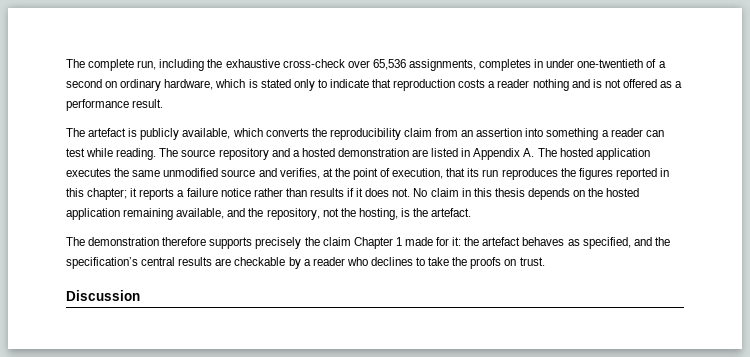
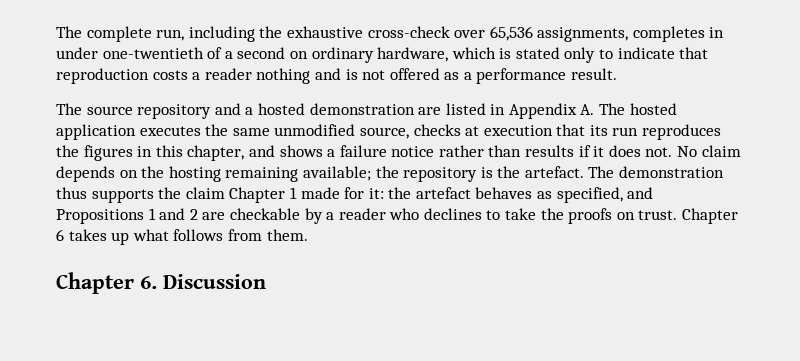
- The artefact is publicly available, which converts the reproducibility claim from an assertion into something a reader can test while reading. The source repository and a hosted demonstration are listed in Appendix A. The hosted application executes the same unmodified source and verifies, at the point of execution, that its run reproduces the figures reported in this chapter; it reports a failure notice rather than results if it does not.
+ The source repository and a hosted demonstration are listed in Appendix A. The hosted application executes the same unmodified source, checks at execution that its run reproduces the figures in this chapter, and shows a failure notice rather than results if it does not.
- No claim in this thesis depends on the hosted application remaining available, and the repository, not the hosting, is the artefact.
- The demonstration therefore supports precisely the claim Chapter 1 made for it: the artefact behaves as specified, and the specification’s central results are checkable by a reader who declines to take the proofs on trust.
- Discussion
+ No claim depends on the hosting remaining available; the repository is the artefact. The demonstration thus supports the claim Chapter 1 made for it: the artefact behaves as specified, and Propositions 1 and 2 are checkable by a reader who declines to take the proofs on trust. Chapter 6 takes up what follows from them.
+ Chapter 6. Discussion

